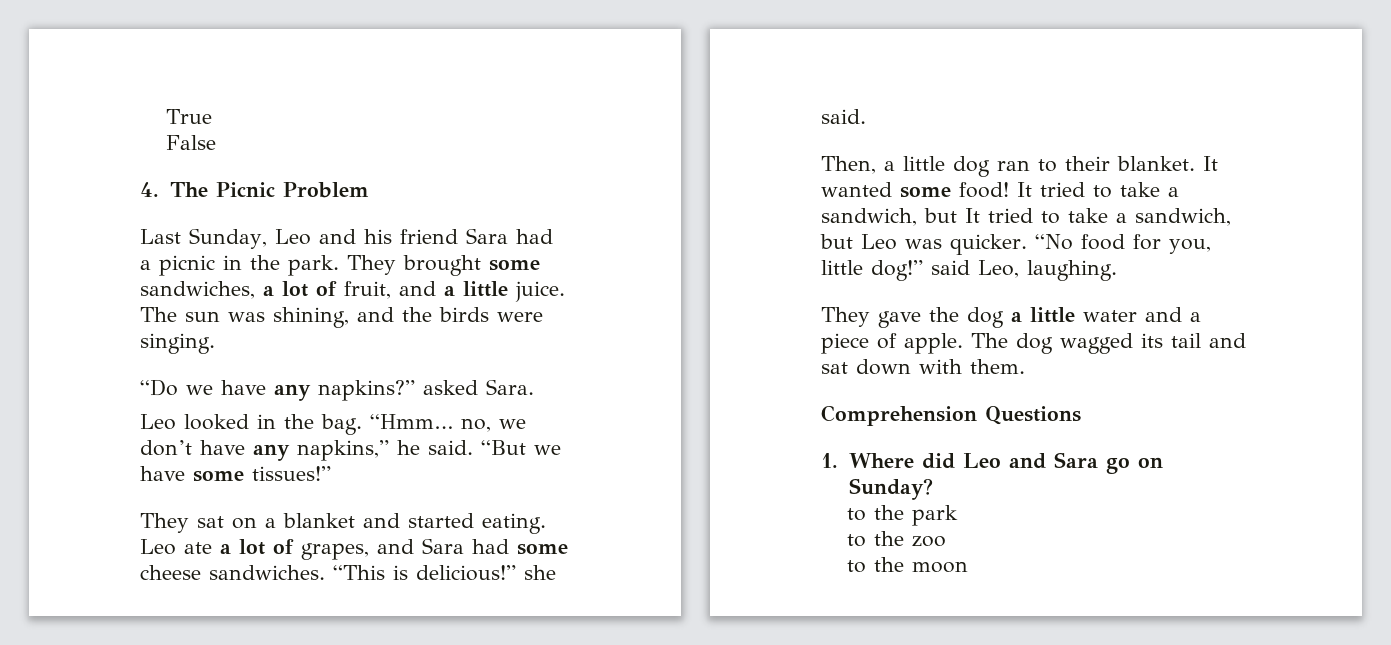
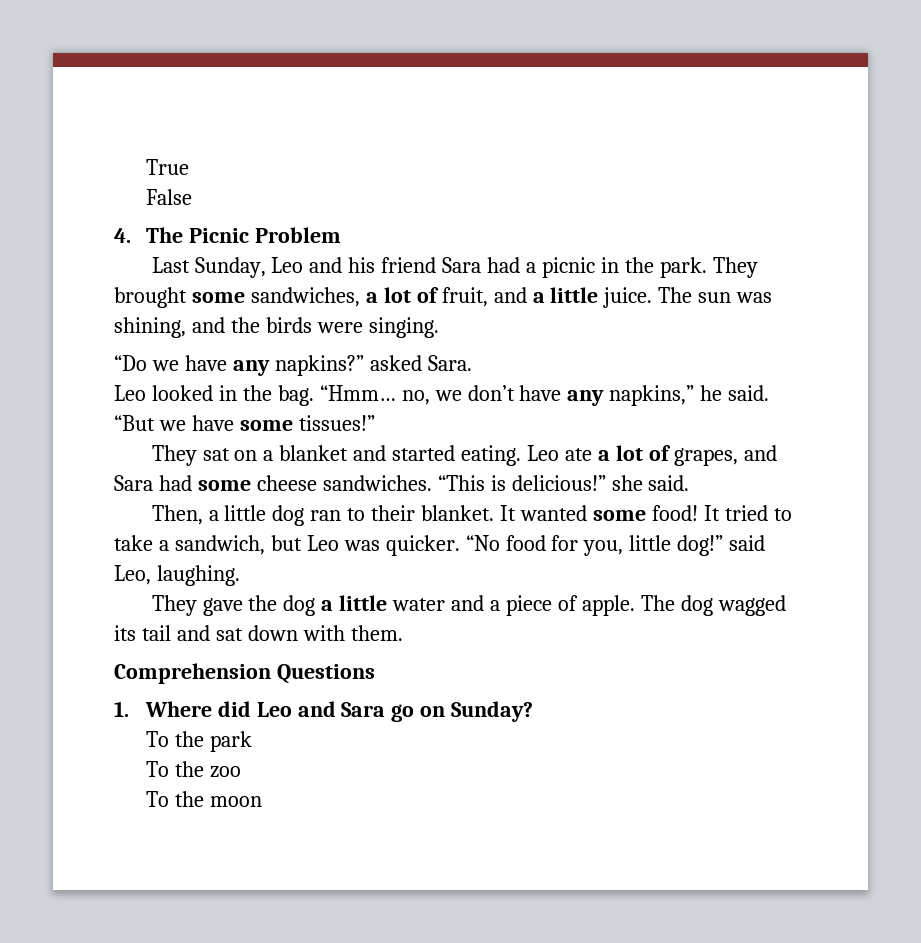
- It tried to take a sandwich, but It tried to take a sandwich, but Leo was quicker.
+ It tried to take a sandwich, but Leo was quicker.
- to the park
+ To the park
- to the zoo
+ To the zoo
- to the moon
+ To the moon

